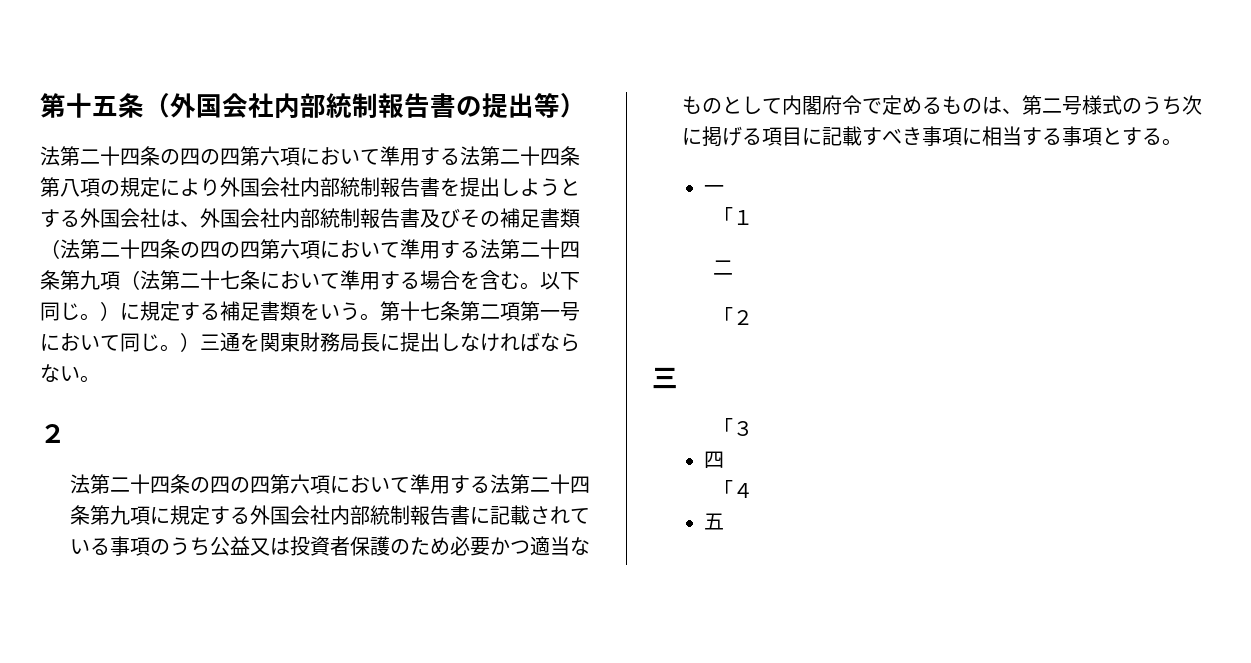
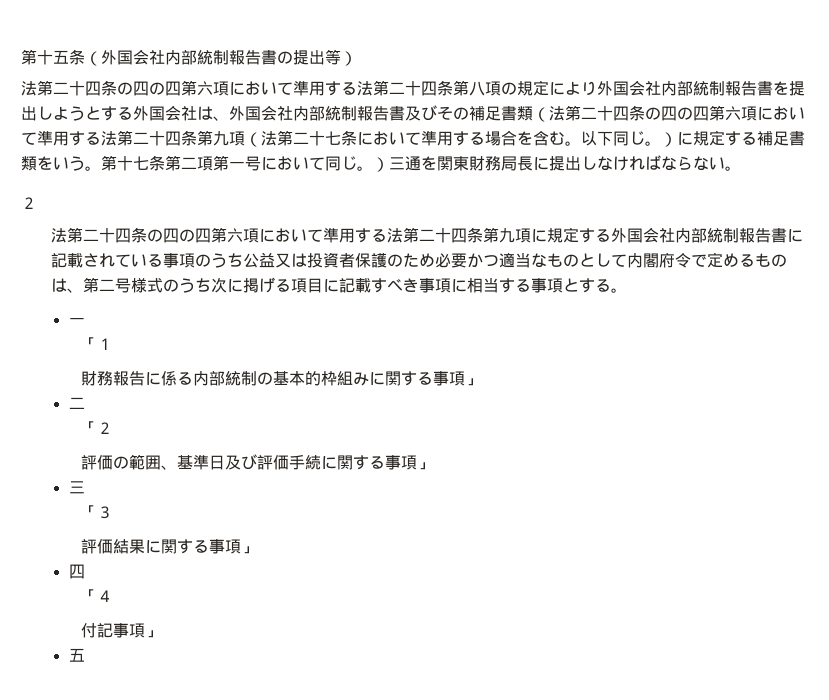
  「１
+ 財務報告に係る内部統制の基本的枠組みに関する事項」
  二
  「２
+ 評価の範囲、基準日及び評価手続に関する事項」
  三
  「３
+ 評価結果に関する事項」
+ 付記事項」

